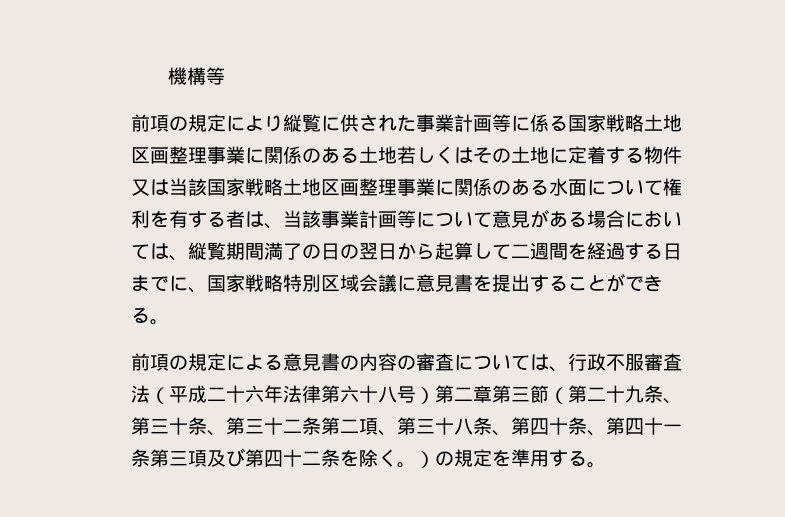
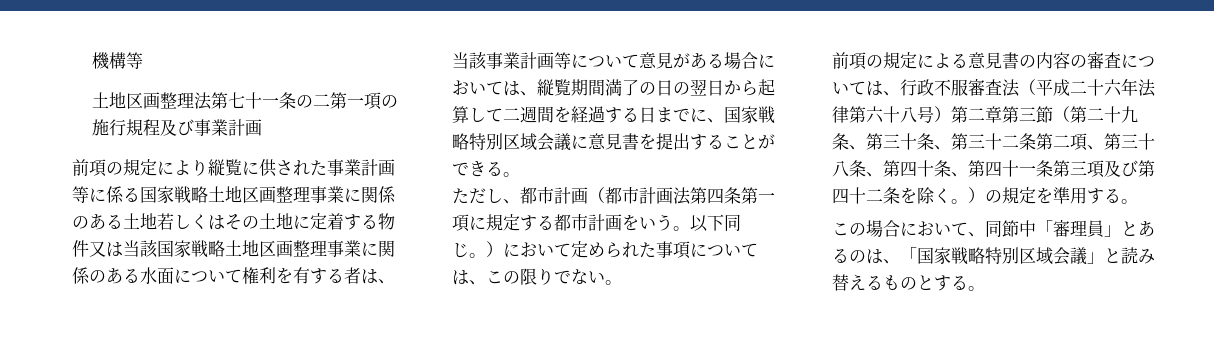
+ 土地区画整理法第七十一条の二第一項の施行規程及び事業計画
+ ただし、都市計画（都市計画法第四条第一項に規定する都市計画をいう。以下同じ。）において定められた事項については、この限りでない。
+ この場合において、同節中「審理員」とあるのは、「国家戦略特別区域会議」と読み替えるものとする。

